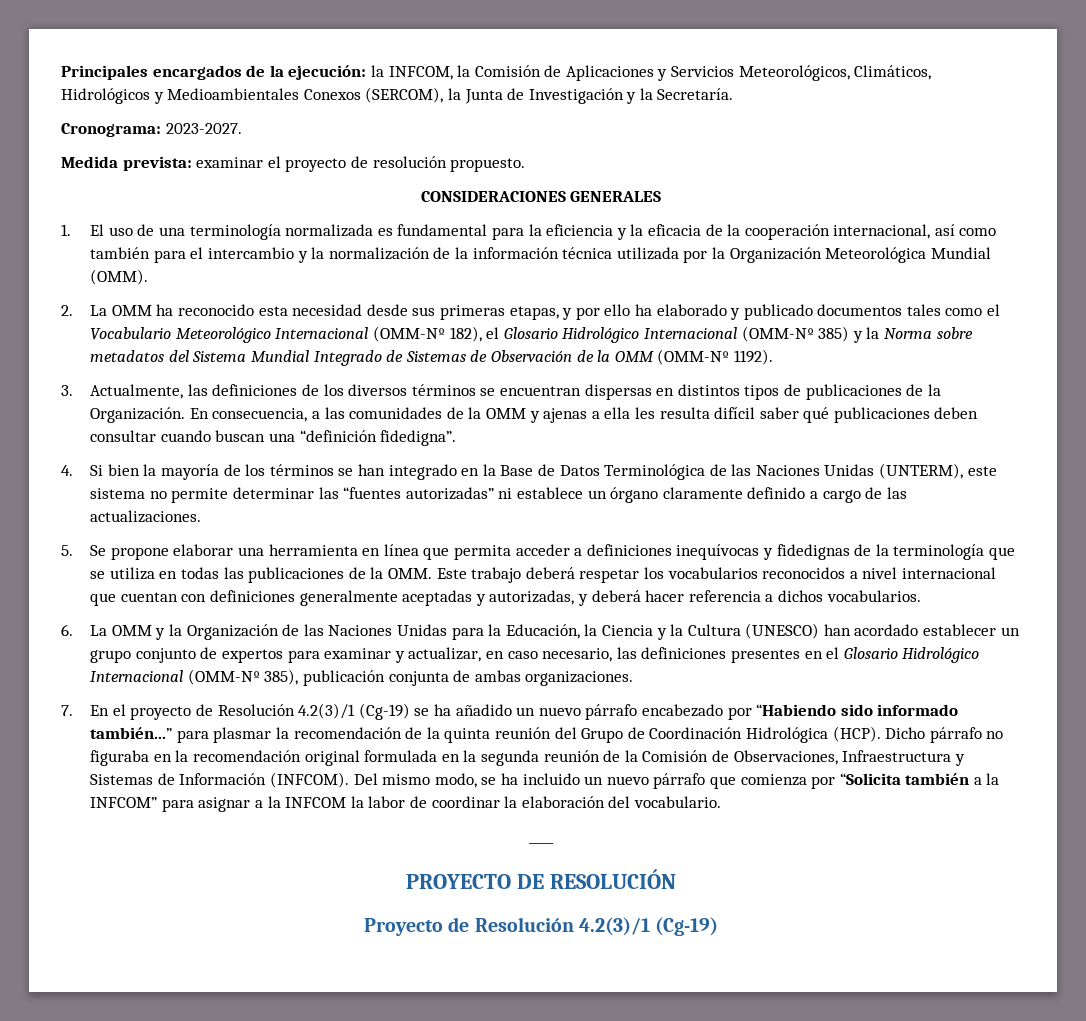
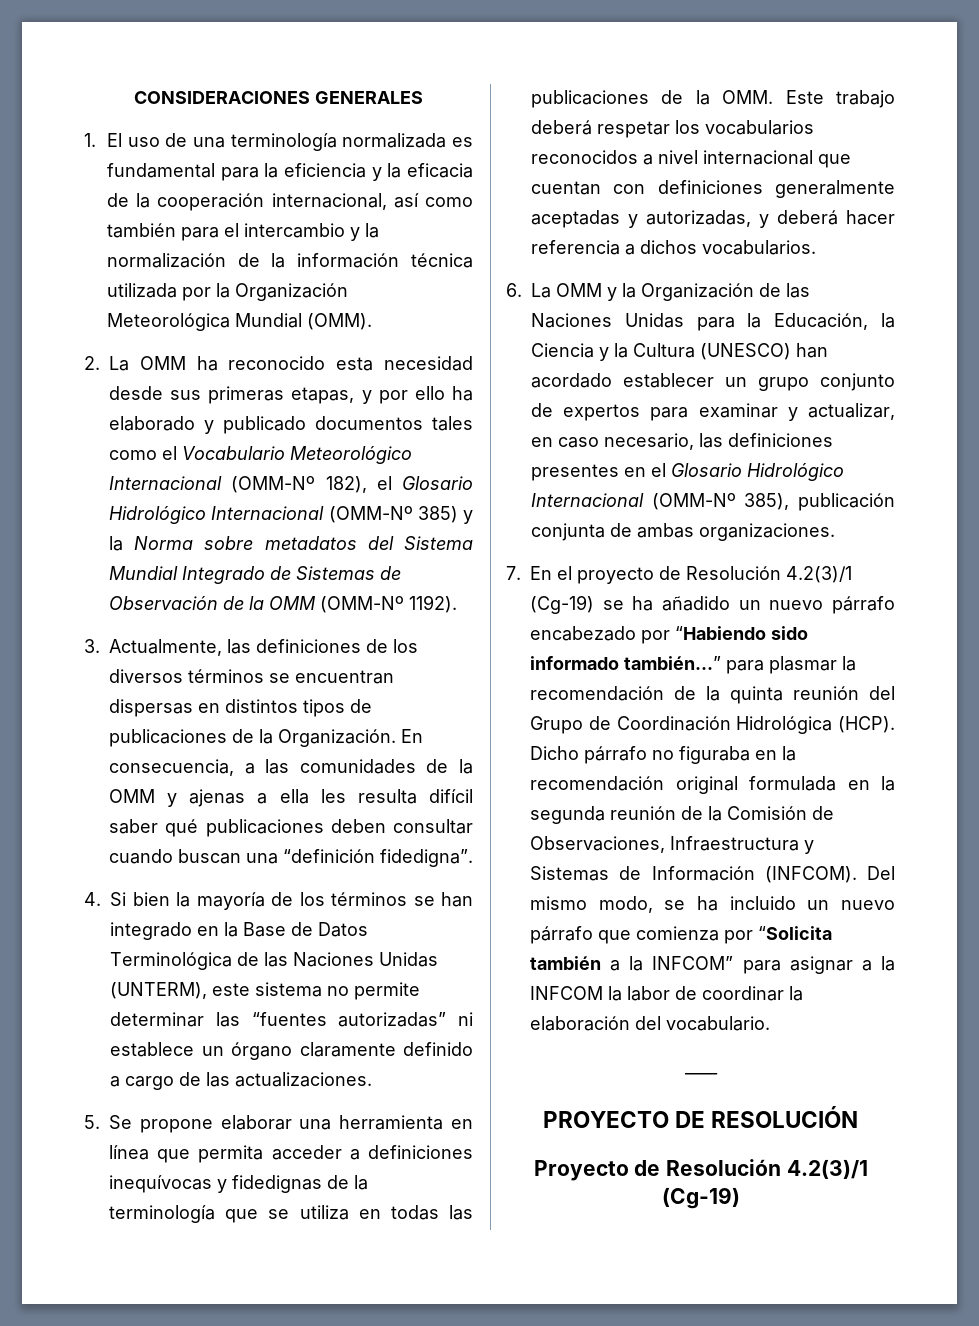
- Principales encargados de la ejecución: la INFCOM, la Comisión de Aplicaciones y Servicios Meteorológicos, Climáticos, Hidrológicos y Medioambientales Conexos (SERCOM), la Junta de Investigación y la Secretaría.
- Cronograma: 2023-2027.
- Medida prevista: examinar el proyecto de resolución propuesto.

